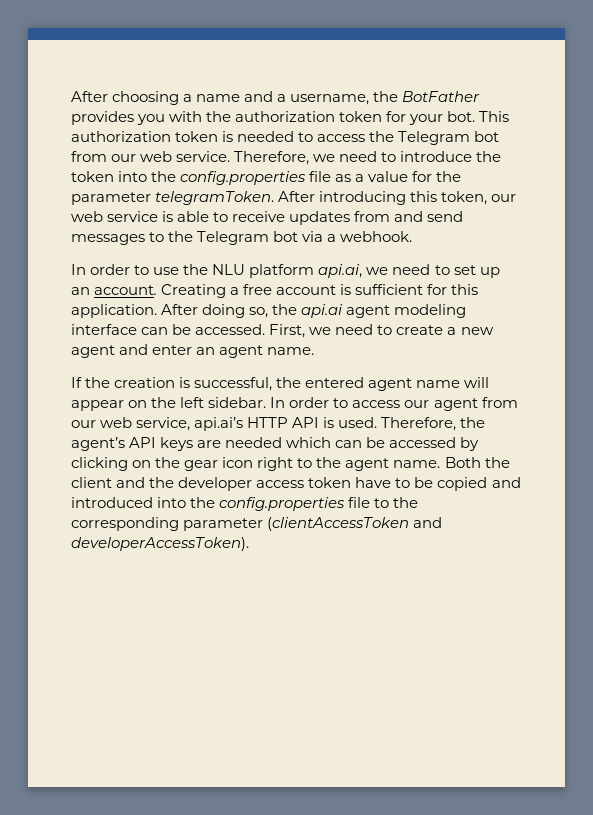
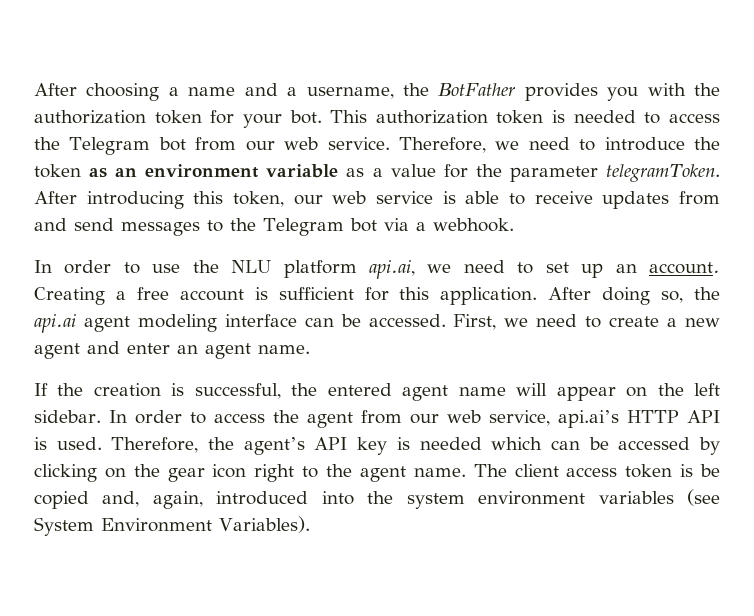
- Therefore, we need to introduce the token into the config.properties file as a value for the parameter telegramToken.
+ Therefore, we need to introduce the token as an environment variable as a value for the parameter telegramToken.
- In order to access our agent from our web service, api.ai’s HTTP API is used.
+ In order to access the agent from our web service, api.ai’s HTTP API is used.
- Therefore, the agent’s API keys are needed which can be accessed by clicking on the gear icon right to the agent name.
+ Therefore, the agent’s API key is needed which can be accessed by clicking on the gear icon right to the agent name.
- Both the client and the developer access token have to be copied and introduced into the config.properties file to the corresponding parameter (clientAccessToken and developerAccessToken).
+ The client access token is be copied and, again, introduced into the system environment variables (see System Environment Variables).

